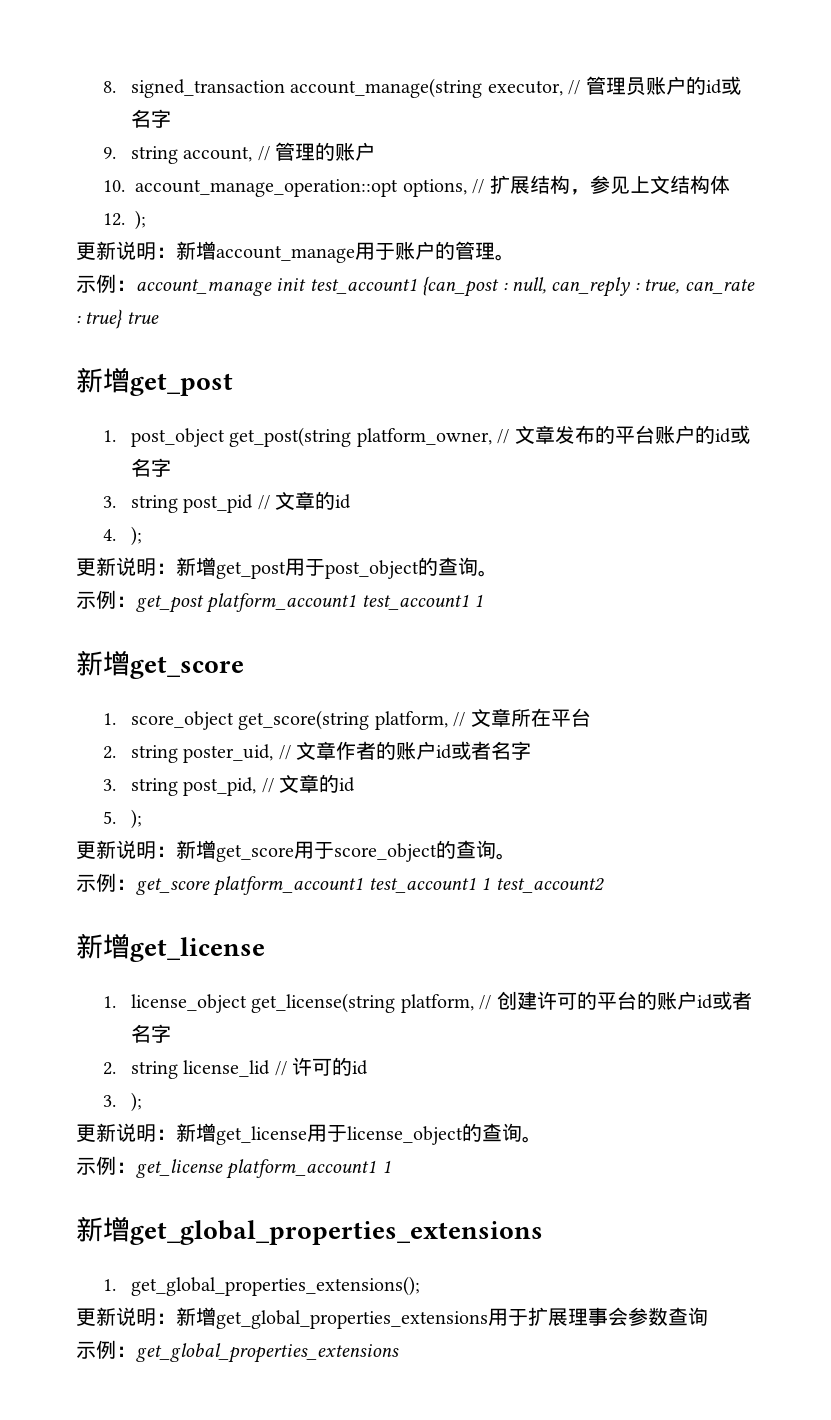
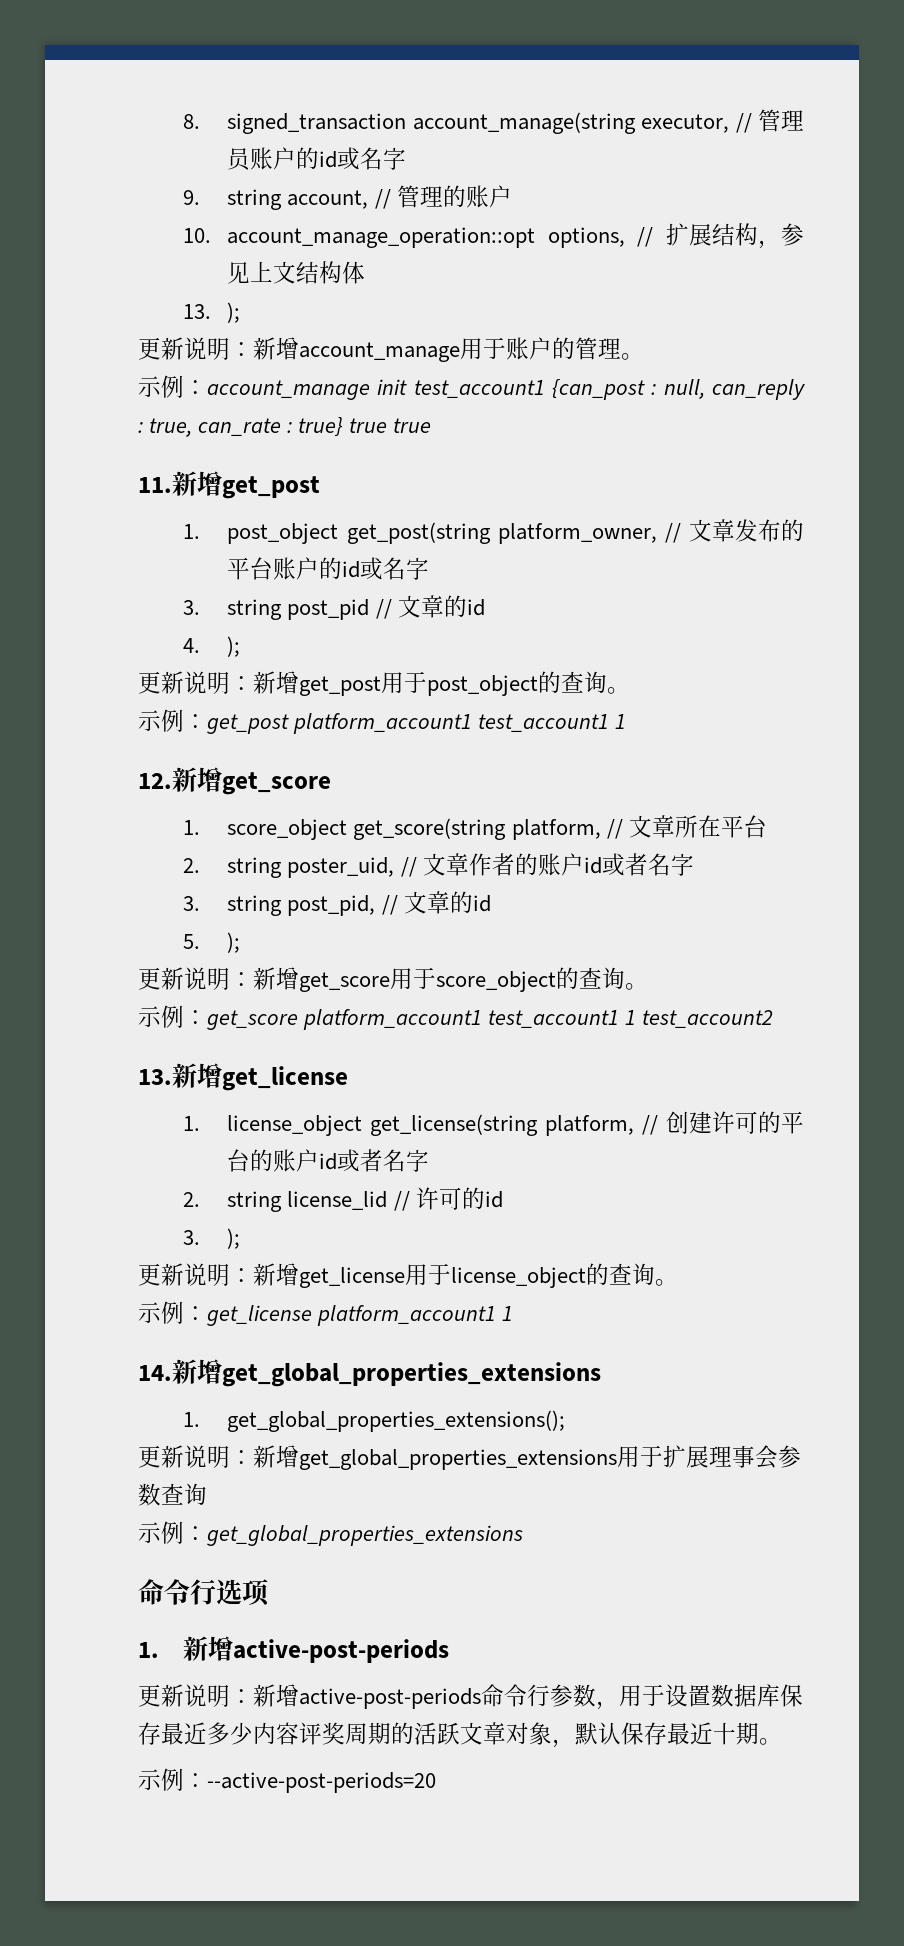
- 12. );
+ 13. );
- 示例：account_manage init test_account1 {can_post : null, can_reply : true, can_rate : true} true
- 新增get_post
+ 示例：account_manage init test_account1 {can_post : null, can_reply : true, can_rate : true} true true
+ 11.新增get_post
  示例：get_post platform_account1 test_account1 1
- 新增get_score
+ 12.新增get_score
  示例：get_score platform_account1 test_account1 1 test_account2
- 新增get_license
+ 13.新增get_license
  示例：get_license platform_account1 1
- 新增get_global_properties_extensions
+ 14.新增get_global_properties_extensions
+ 命令行选项
+ 1.新增active-post-periods
+ 更新说明：新增active-post-periods命令行参数，用于设置数据库保存最近多少内容评奖周期的活跃文章对象，默认保存最近十期。
+ 示例：--active-post-periods=20

